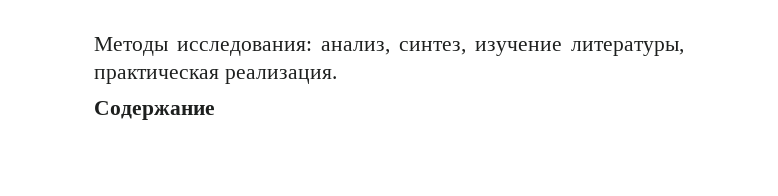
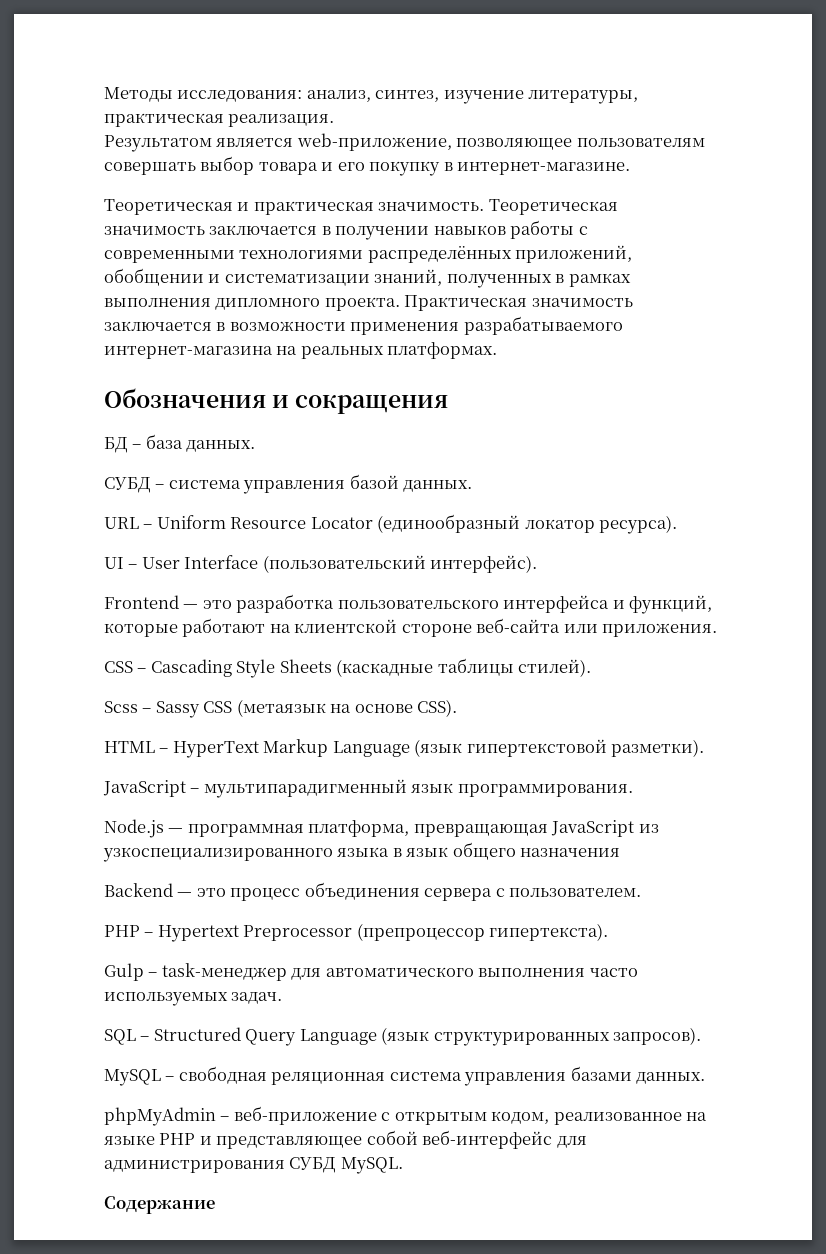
+ Результатом является web-приложение, позволяющее пользователям совершать выбор товара и его покупку в интернет-магазине.
+ Теоретическая и практическая значимость. Теоретическая значимость заключается в получении навыков работы с современными технологиями распределённых приложений, обобщении и систематизации знаний, полученных в рамках выполнения дипломного проекта. Практическая значимость заключается в возможности применения разрабатываемого интернет-магазина на реальных платформах.
+ Обозначения и сокращения
+ БД – база данных.
+ СУБД – система управления базой данных.
+ URL – Uniform Resource Locator (единообразный локатор ресурса).
+ UI – User Interface (пользовательский интерфейс).
+ Frontend — это разработка пользовательского интерфейса и функций, которые работают на клиентской стороне веб-сайта или приложения.
+ CSS – Cascading Style Sheets (каскадные таблицы стилей).
+ Scss – Sassy CSS (метаязык на основе CSS).
+ HTML – HyperText Markup Language (язык гипертекстовой разметки).
+ JavaScript – мультипарадигменный язык программирования.
+ Node.js — программная платформа, превращающая JavaScript из узкоспециализированного языка в язык общего назначения
+ Backend — это процесс объединения сервера с пользователем.
+ PHP – Hypertext Preprocessor (препроцессор гипертекста).
+ Gulp – task-менеджер для автоматического выполнения часто используемых задач.
+ SQL – Structured Query Language (язык структурированных запросов).
+ MySQL – свободная реляционная система управления базами данных.
+ phpMyAdmin – веб-приложение с открытым кодом, реализованное на языке PHP и представляющее собой веб-интерфейс для администрирования СУБД MySQL.

